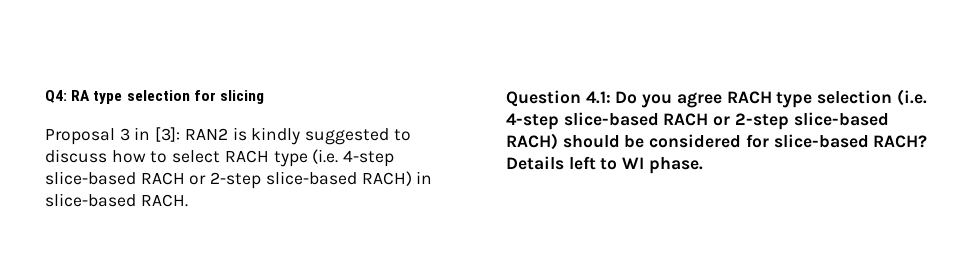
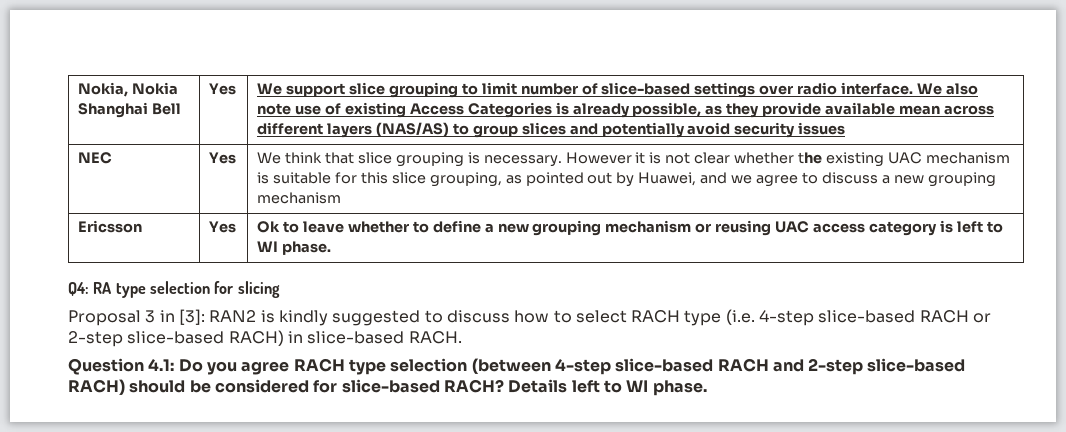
+ Nokia, Nokia Shanghai Bell | Yes | We support slice grouping to limit number of slice-based settings over radio interface. We also note use of existing Access Categories is already possible, as they provide available mean across different layers (NAS/AS) to group slices and potentially avoid security issues
+ NEC | Yes | We think that slice grouping is necessary. However it is not clear whether the existing UAC mechanism is suitable for this slice grouping, as pointed out by Huawei, and we agree to discuss a new grouping mechanism
+ Ericsson | Yes | Ok to leave whether to define a new grouping mechanism or reusing UAC access category is left to WI phase.
- Question 4.1: Do you agree RACH type selection (i.e. 4-step slice-based RACH or 2-step slice-based RACH) should be considered for slice-based RACH?
+ Question 4.1: Do you agree RACH type selection (between 4-step slice-based RACH and 2-step slice-based RACH) should be considered for slice-based RACH?

